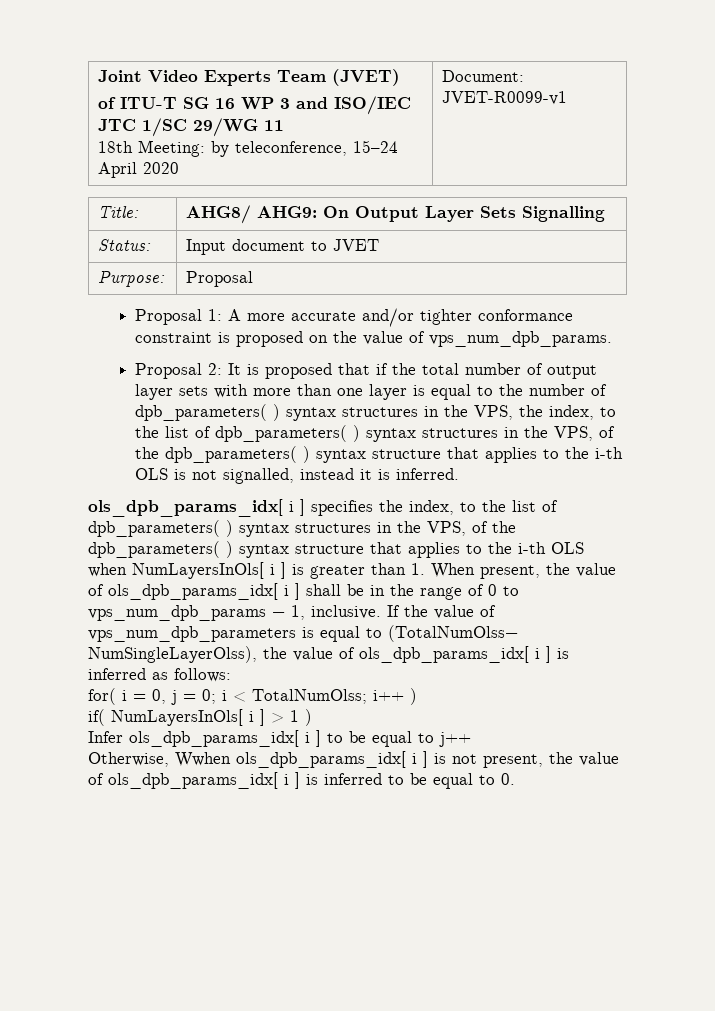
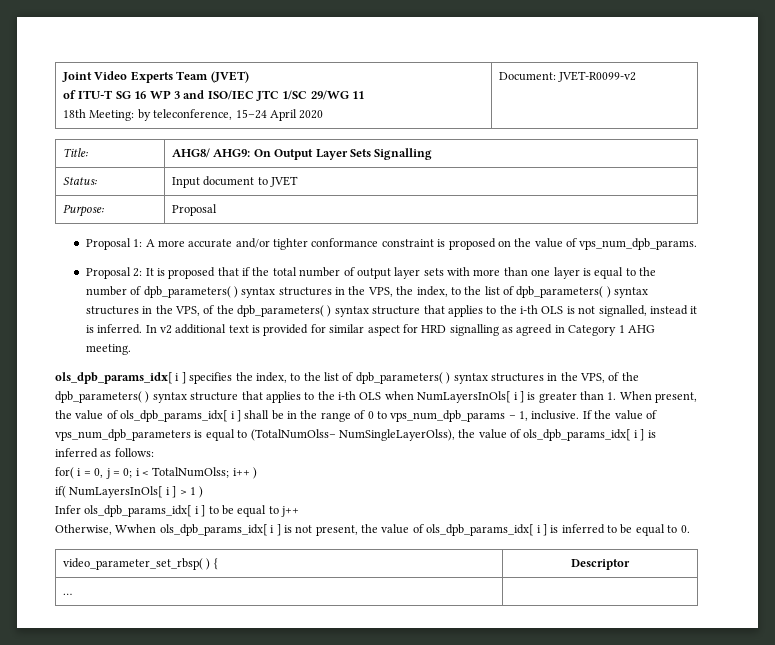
  Joint Video Experts Team (JVET)
  of ITU-T SG 16 WP 3 and ISO/IEC JTC 1/SC 29/WG 11
- 18th Meeting: by teleconference, 15–24 April 2020 | Document: JVET-R0099-v1
+ 18th Meeting: by teleconference, 15–24 April 2020 | Document: JVET-R0099-v2
+ In v2 additional text is provided for similar aspect for HRD signalling as agreed in Category 1 AHG meeting.
+ video_parameter_set_rbsp( ) { | Descriptor
+ … |

